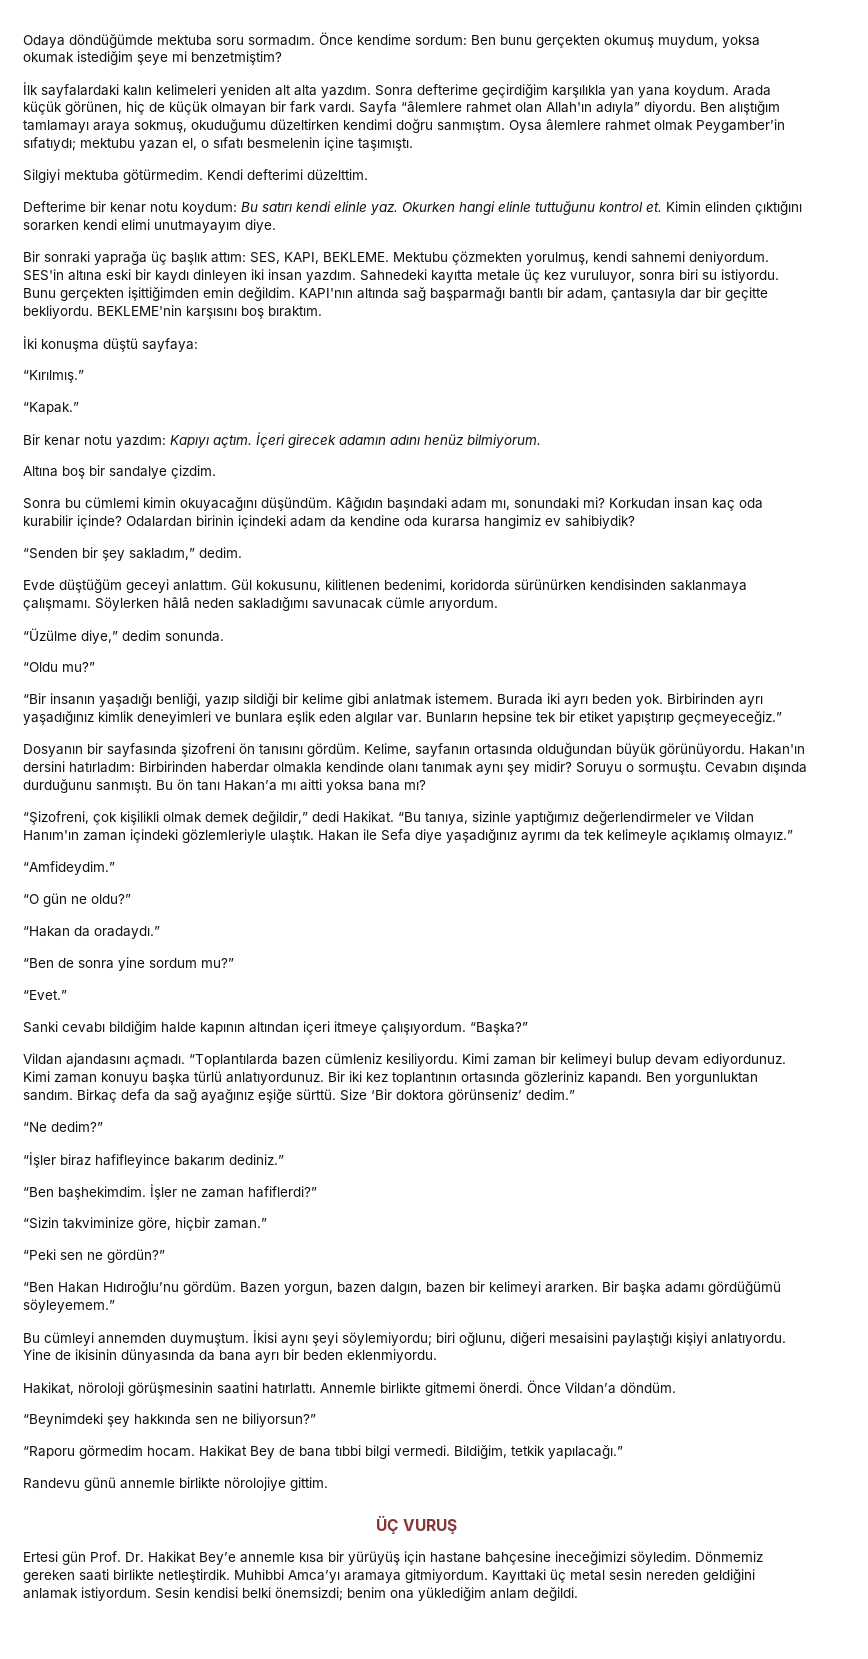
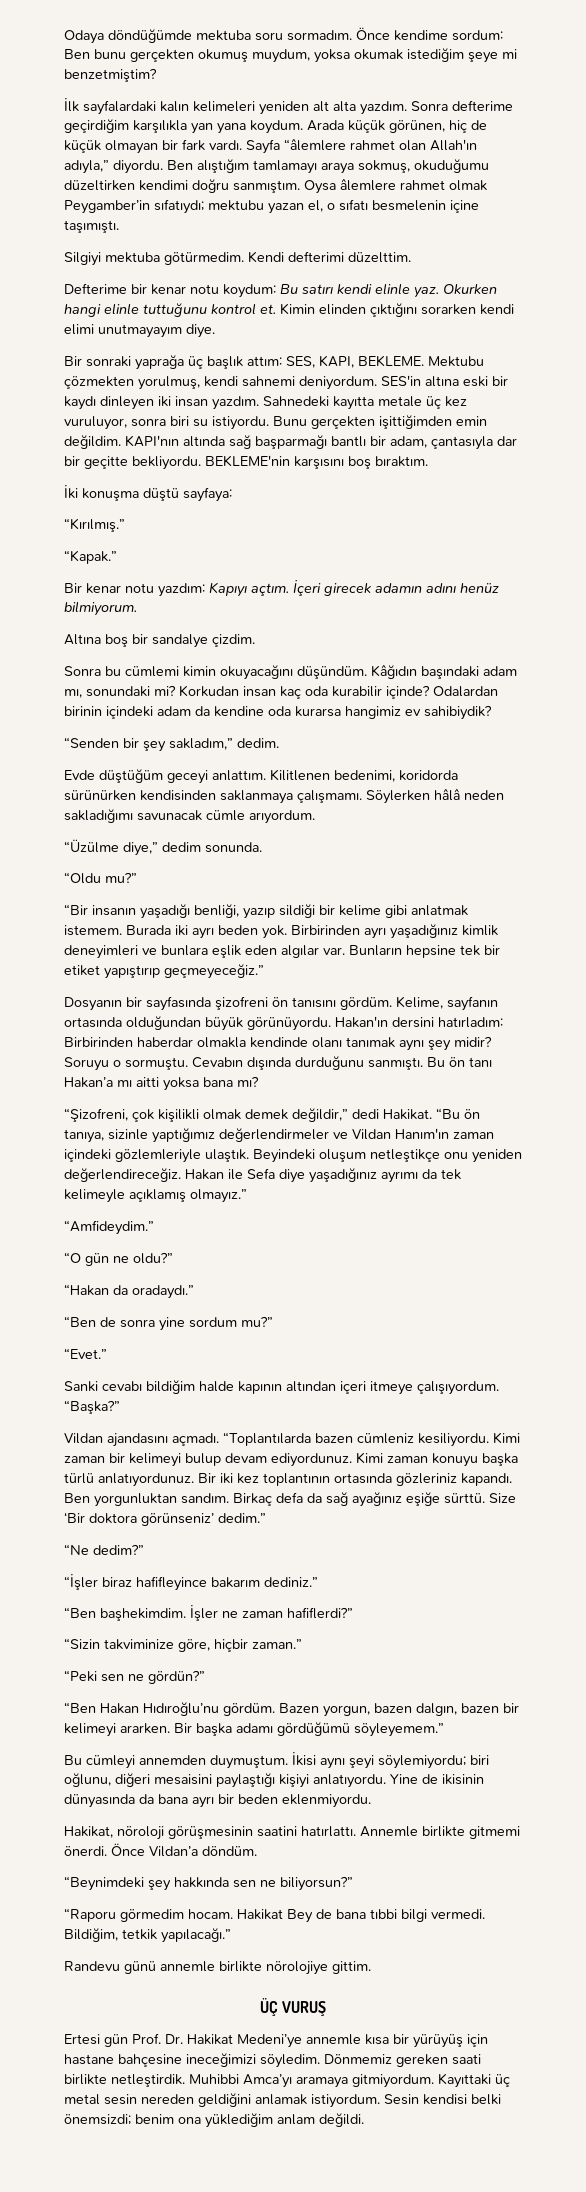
- Sayfa “âlemlere rahmet olan Allah'ın adıyla” diyordu.
+ Sayfa “âlemlere rahmet olan Allah'ın adıyla,” diyordu.
- Gül kokusunu, kilitlenen bedenimi, koridorda sürünürken kendisinden saklanmaya çalışmamı.
+ Kilitlenen bedenimi, koridorda sürünürken kendisinden saklanmaya çalışmamı.
- “Bu tanıya, sizinle yaptığımız değerlendirmeler ve Vildan Hanım'ın zaman içindeki gözlemleriyle ulaştık.
+ “Bu ön tanıya, sizinle yaptığımız değerlendirmeler ve Vildan Hanım'ın zaman içindeki gözlemleriyle ulaştık.
+ Beyindeki oluşum netleştikçe onu yeniden değerlendireceğiz.
- Ertesi gün Prof. Dr. Hakikat Bey’e annemle kısa bir yürüyüş için hastane bahçesine ineceğimizi söyledim.
+ Ertesi gün Prof. Dr. Hakikat Medeni’ye annemle kısa bir yürüyüş için hastane bahçesine ineceğimizi söyledim.

